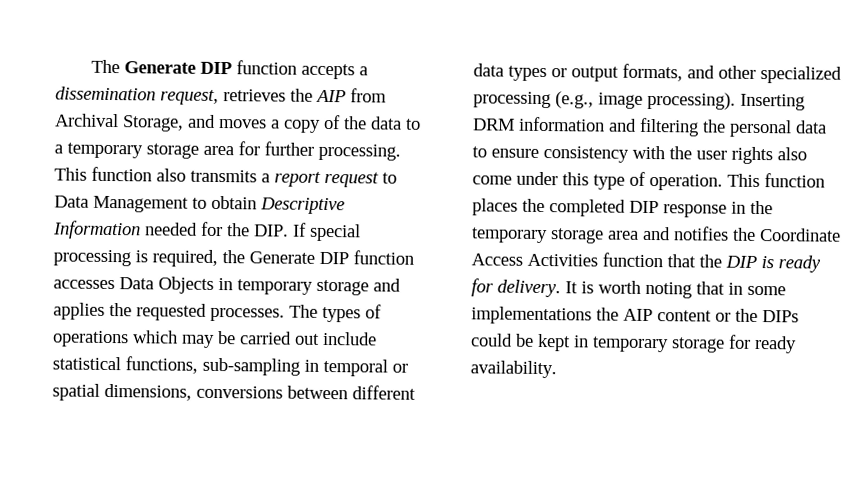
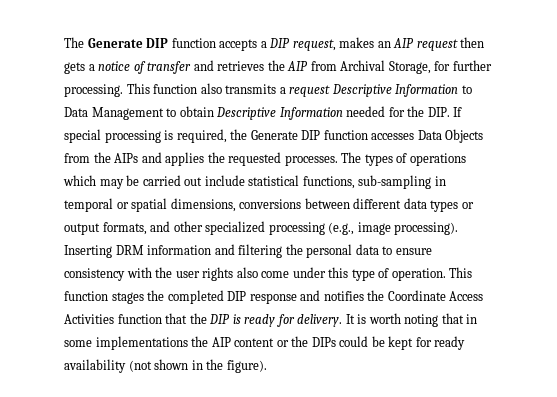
- The Generate DIP function accepts a dissemination request, retrieves the AIP from Archival Storage, and moves a copy of the data to a temporary storage area for further processing.
+ The Generate DIP function accepts a DIP request, makes an AIP request then gets a notice of transfer and retrieves the AIP from Archival Storage, for further processing.
- This function also transmits a report request to Data Management to obtain Descriptive Information needed for the DIP. If special processing is required, the Generate DIP function accesses Data Objects in temporary storage and applies the requested processes.
+ This function also transmits a request Descriptive Information to Data Management to obtain Descriptive Information needed for the DIP. If special processing is required, the Generate DIP function accesses Data Objects from the AIPs and applies the requested processes.
- This function places the completed DIP response in the temporary storage area and notifies the Coordinate Access Activities function that the DIP is ready for delivery.
+ This function stages the completed DIP response and notifies the Coordinate Access Activities function that the DIP is ready for delivery.
- It is worth noting that in some implementations the AIP content or the DIPs could be kept in temporary storage for ready availability.
+ It is worth noting that in some implementations the AIP content or the DIPs could be kept for ready availability (not shown in the figure).

